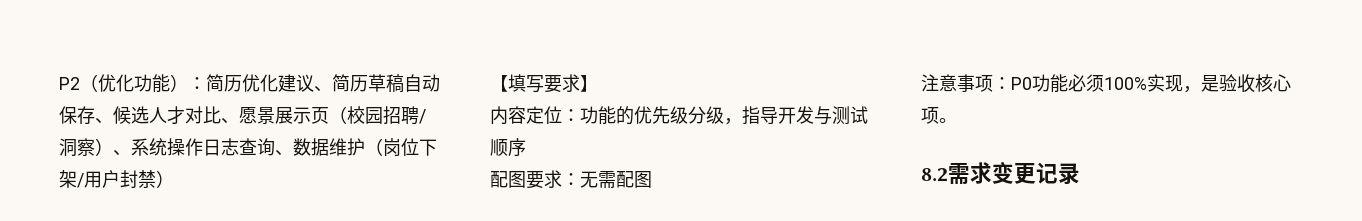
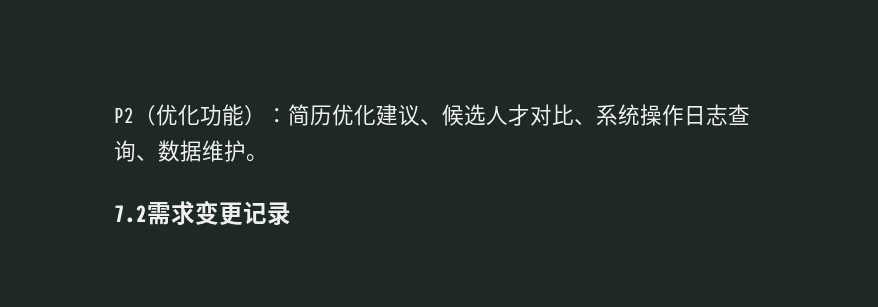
- P2（优化功能）：简历优化建议、简历草稿自动保存、候选人才对比、愿景展示页（校园招聘/洞察）、系统操作日志查询、数据维护（岗位下架/用户封禁）
- 【填写要求】
- 内容定位：功能的优先级分级，指导开发与测试顺序
- 配图要求：无需配图
- 注意事项：P0功能必须100%实现，是验收核心项。
+ P2（优化功能）：简历优化建议、候选人才对比、系统操作日志查询、数据维护。
- 8.2需求变更记录
+ 7.2需求变更记录

